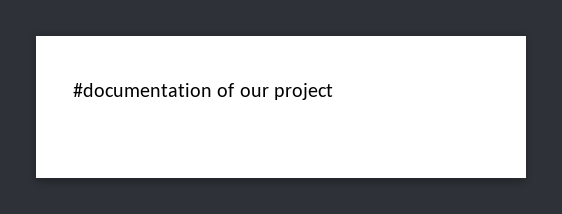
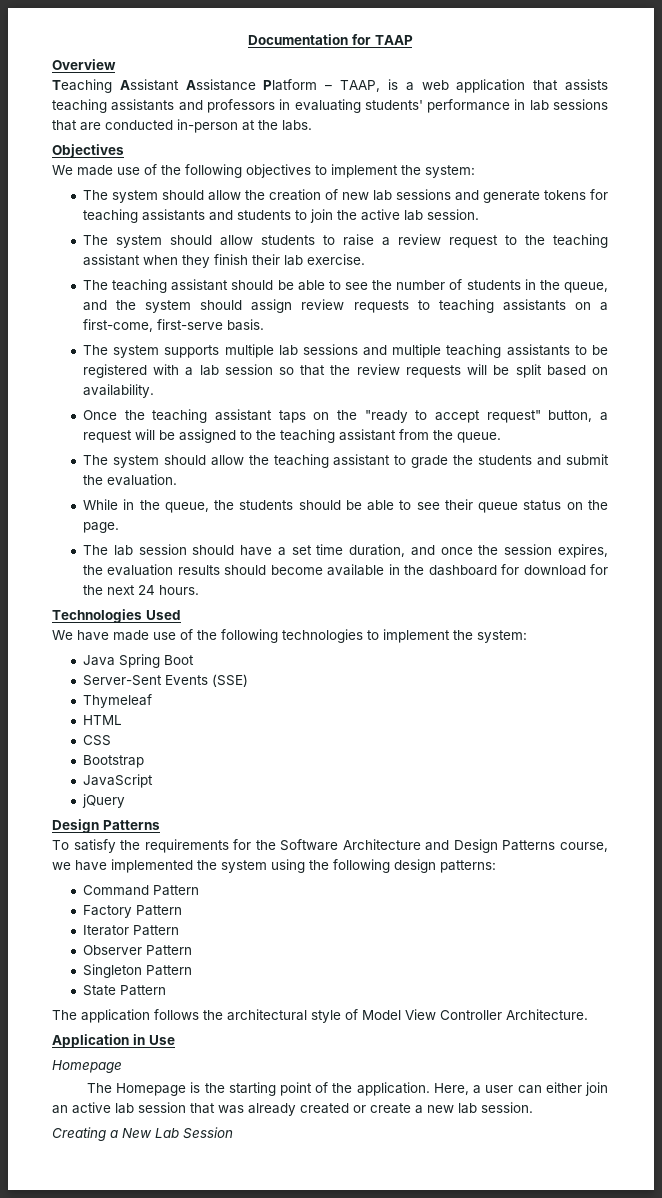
- #documentation of our project
+ Documentation for TAAP
+ Overview
+ Teaching Assistant Assistance Platform – TAAP, is a web application that assists teaching assistants and professors in evaluating students' performance in lab sessions that are conducted in-person at the labs.
+ Objectives
+ We made use of the following objectives to implement the system:
+ The system should allow the creation of new lab sessions and generate tokens for teaching assistants and students to join the active lab session.
+ The system should allow students to raise a review request to the teaching assistant when they finish their lab exercise.
+ The teaching assistant should be able to see the number of students in the queue, and the system should assign review requests to teaching assistants on a first-come, first-serve basis.
+ The system supports multiple lab sessions and multiple teaching assistants to be registered with a lab session so that the review requests will be split based on availability.
+ Once the teaching assistant taps on the "ready to accept request" button, a request will be assigned to the teaching assistant from the queue.
+ The system should allow the teaching assistant to grade the students and submit the evaluation.
+ While in the queue, the students should be able to see their queue status on the page.
+ The lab session should have a set time duration, and once the session expires, the evaluation results should become available in the dashboard for download for the next 24 hours.
+ Technologies Used
+ We have made use of the following technologies to implement the system:
+ Java Spring Boot
+ Server-Sent Events (SSE)
+ Thymeleaf
+ HTML
+ CSS
+ Bootstrap
+ JavaScript
+ jQuery
+ Design Patterns
+ To satisfy the requirements for the Software Architecture and Design Patterns course, we have implemented the system using the following design patterns:
+ Command Pattern
+ Factory Pattern
+ Iterator Pattern
+ Observer Pattern
+ Singleton Pattern
+ State Pattern
+ The application follows the architectural style of Model View Controller Architecture.
+ Application in Use
+ Homepage
+ The Homepage is the starting point of the application. Here, a user can either join an active lab session that was already created or create a new lab session.
+ Creating a New Lab Session

